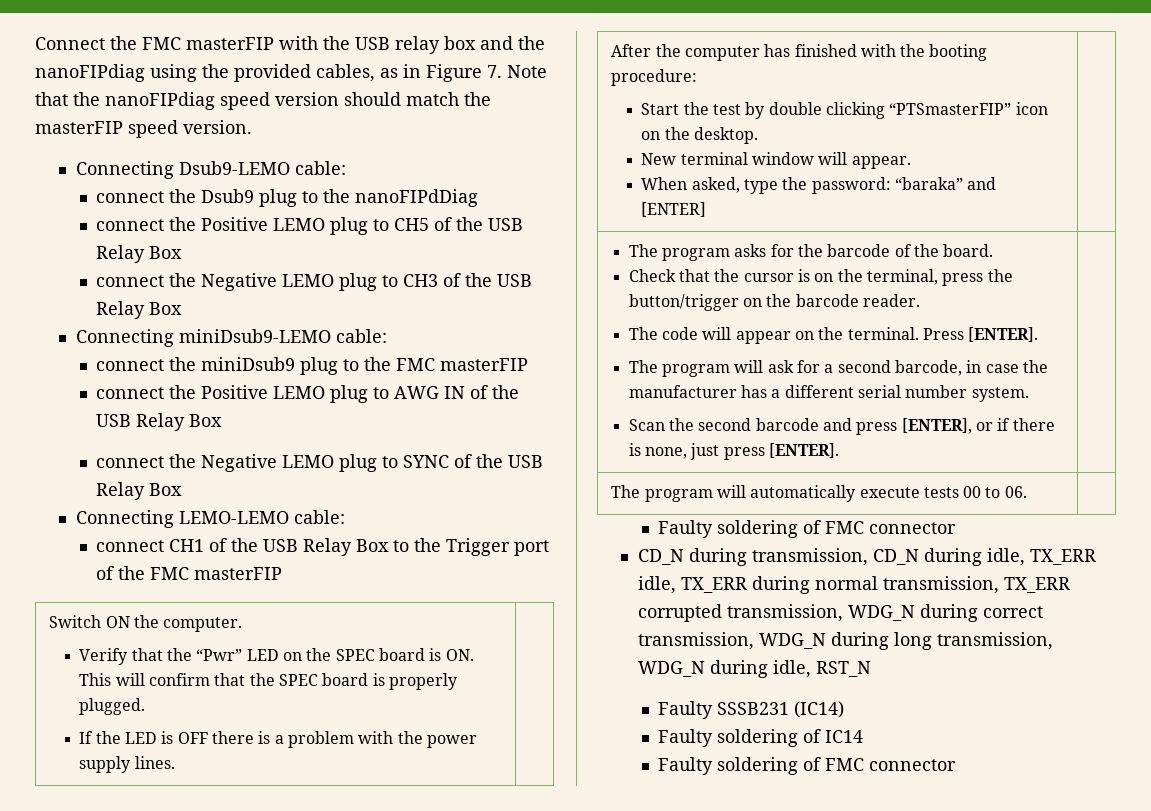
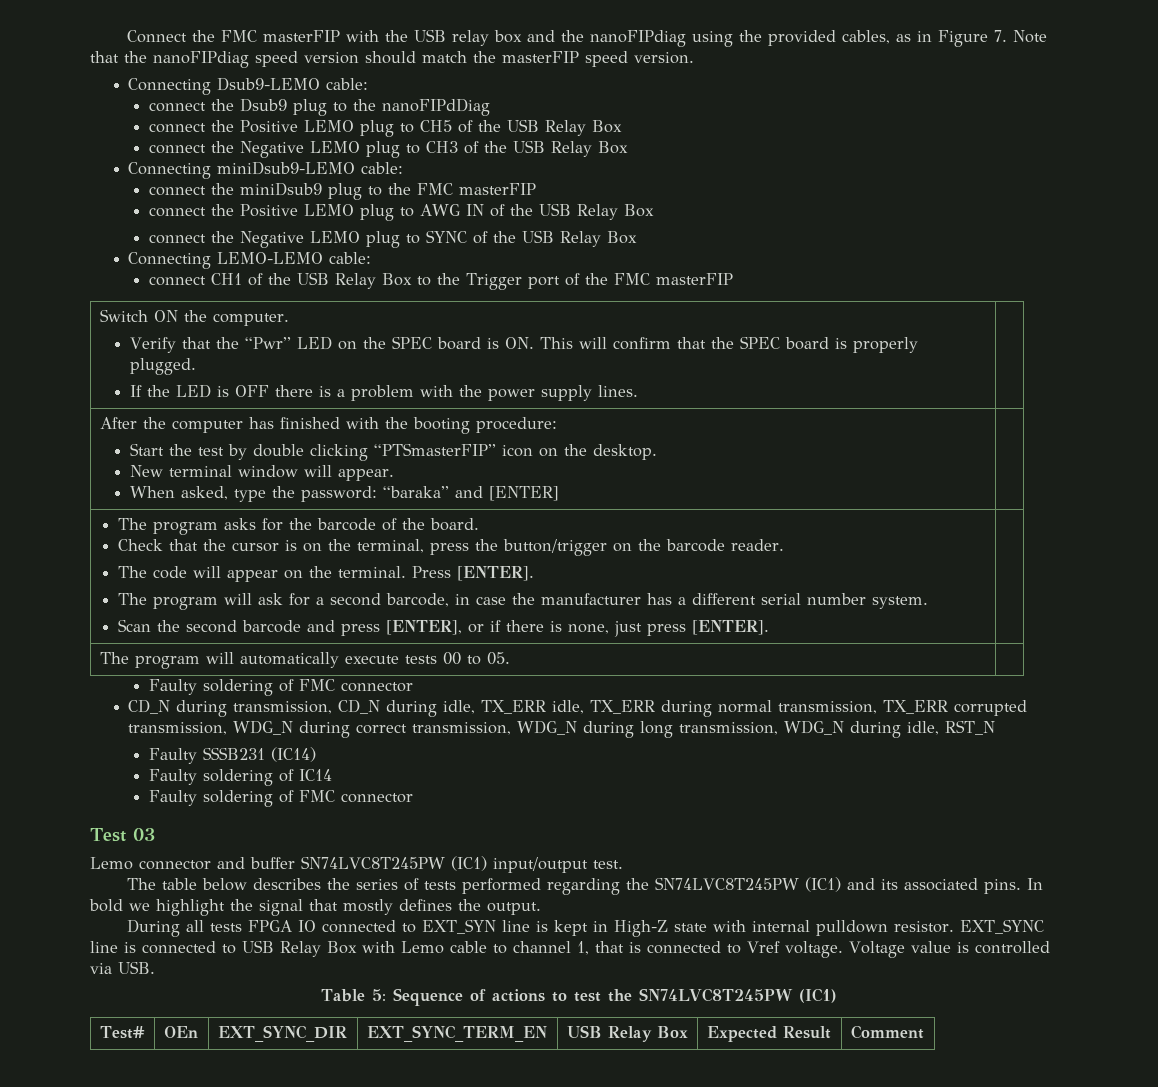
- The program will automatically execute tests 00 to 06. |
+ The program will automatically execute tests 00 to 05. |
+ Test 03
+ Lemo connector and buffer SN74LVC8T245PW (IC1) input/output test.
+ The table below describes the series of tests performed regarding the SN74LVC8T245PW (IC1) and its associated pins. In bold we highlight the signal that mostly defines the output.
+ During all tests FPGA IO connected to EXT_SYN line is kept in High-Z state with internal pulldown resistor. EXT_SYNC line is connected to USB Relay Box with Lemo cable to channel 1, that is connected to Vref voltage. Voltage value is controlled via USB.
+ Table 5: Sequence of actions to test the SN74LVC8T245PW (IC1)
+ Test# | OEn | EXT_SYNC_DIR | EXT_SYNC_TERM_EN | USB Relay Box | Expected Result | Comment

